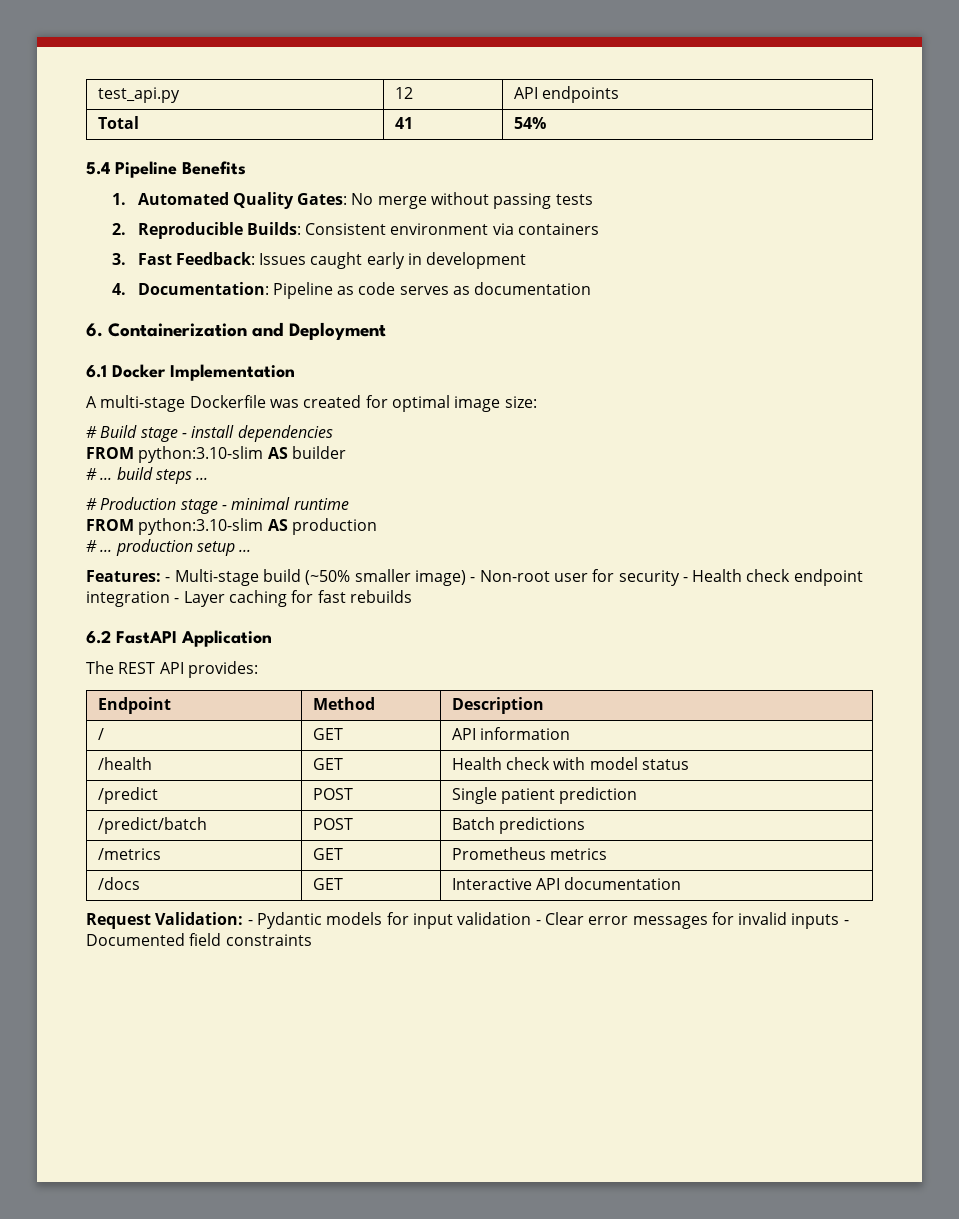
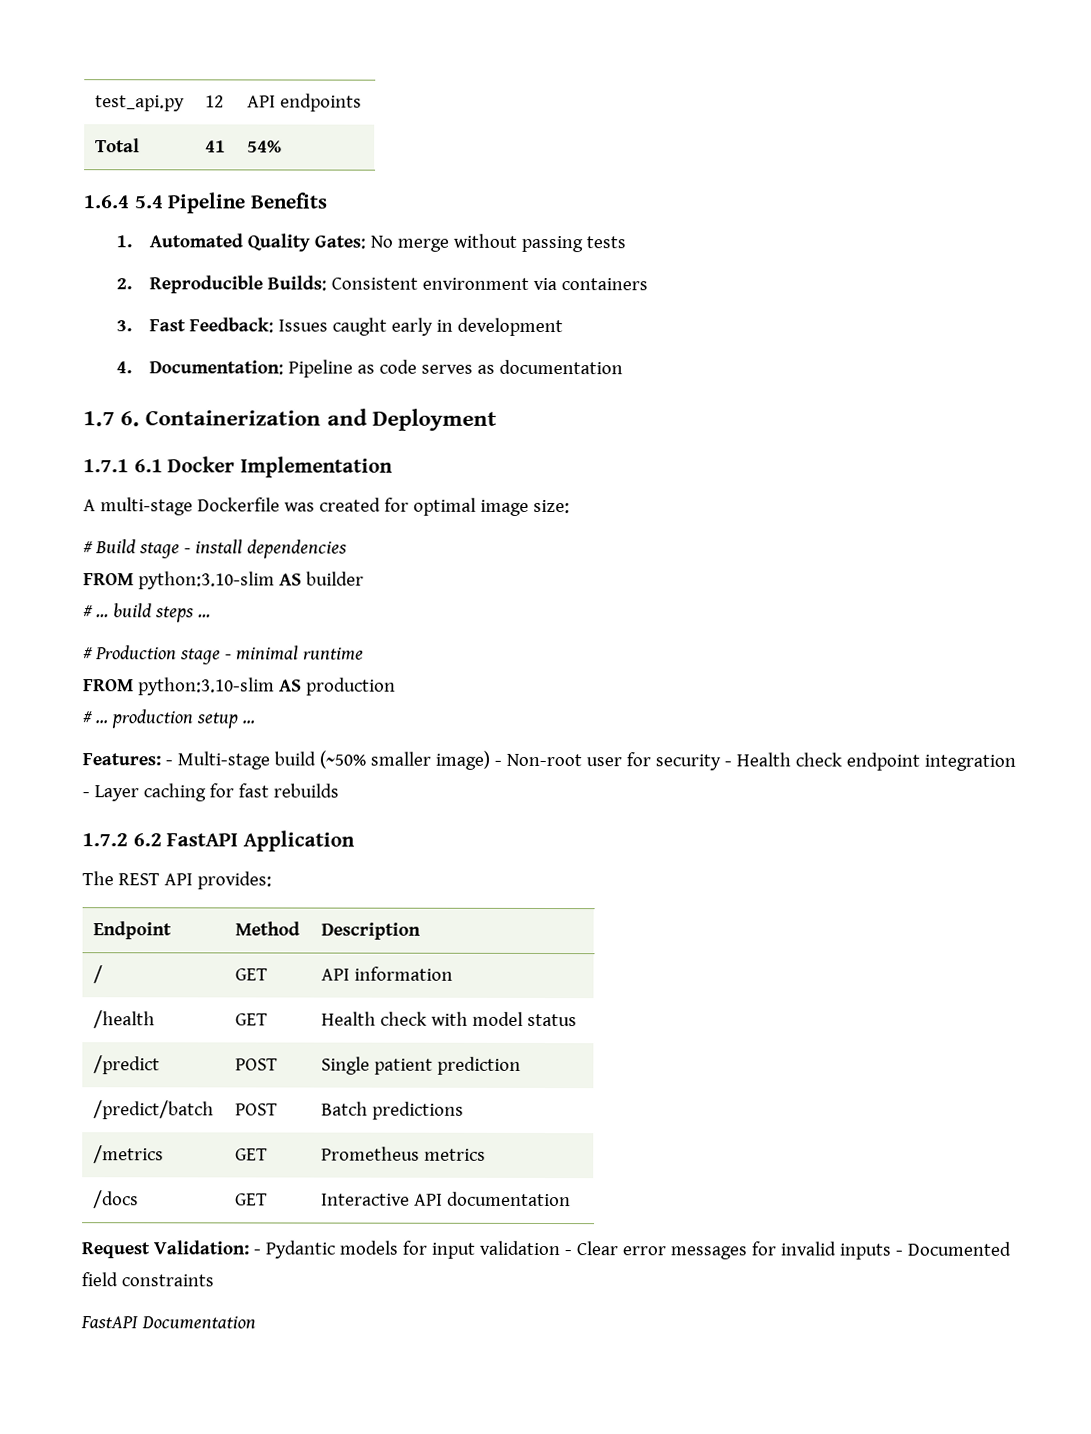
- 5.4 Pipeline Benefits
+ 1.6.4 5.4 Pipeline Benefits
- 6. Containerization and Deployment
+ 1.7 6. Containerization and Deployment
- 6.1 Docker Implementation
+ 1.7.1 6.1 Docker Implementation
- 6.2 FastAPI Application
+ 1.7.2 6.2 FastAPI Application
+ FastAPI Documentation

